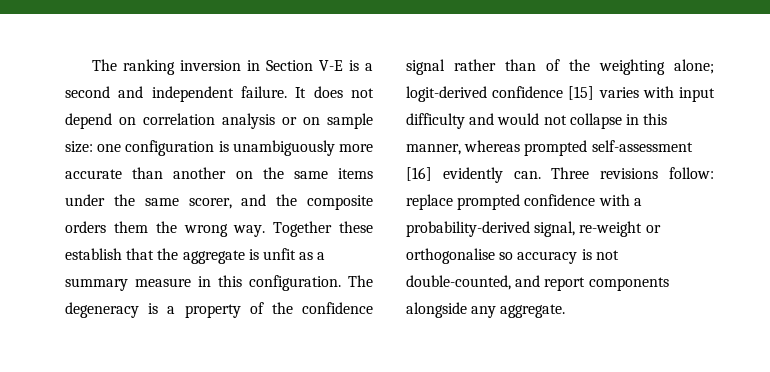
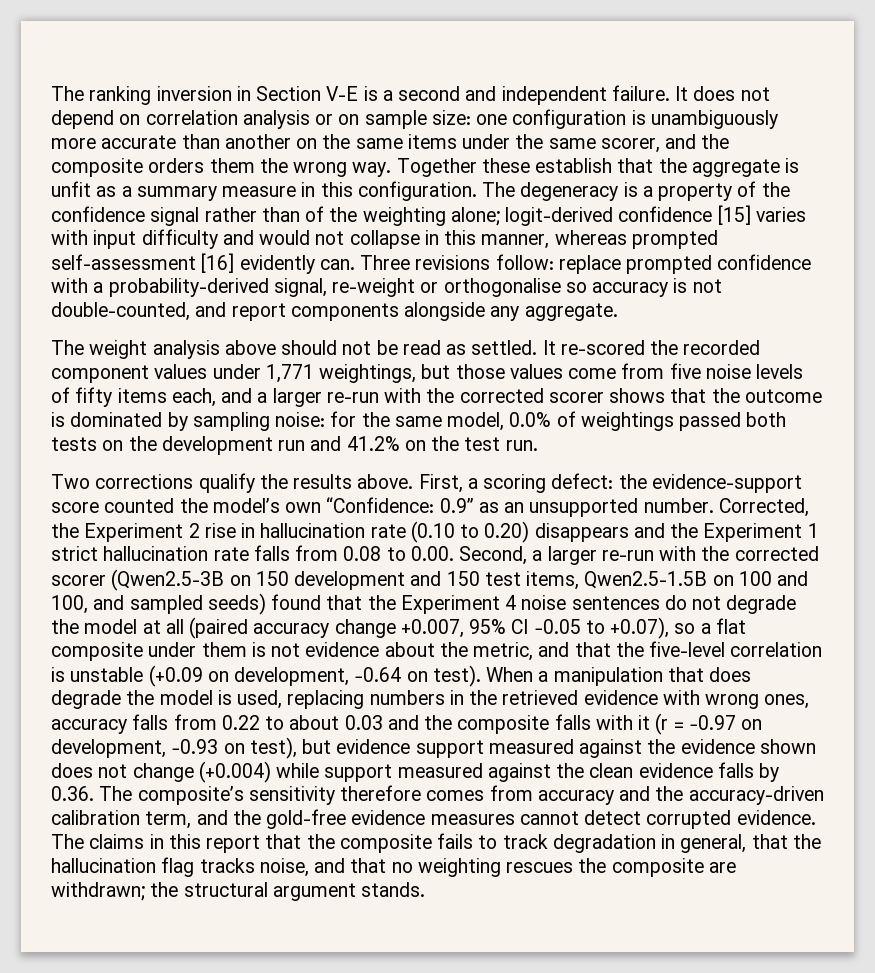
+ The weight analysis above should not be read as settled. It re-scored the recorded component values under 1,771 weightings, but those values come from five noise levels of fifty items each, and a larger re-run with the corrected scorer shows that the outcome is dominated by sampling noise: for the same model, 0.0% of weightings passed both tests on the development run and 41.2% on the test run.
+ Two corrections qualify the results above. First, a scoring defect: the evidence-support score counted the model’s own “Confidence: 0.9” as an unsupported number. Corrected, the Experiment 2 rise in hallucination rate (0.10 to 0.20) disappears and the Experiment 1 strict hallucination rate falls from 0.08 to 0.00. Second, a larger re-run with the corrected scorer (Qwen2.5-3B on 150 development and 150 test items, Qwen2.5-1.5B on 100 and 100, and sampled seeds) found that the Experiment 4 noise sentences do not degrade the model at all (paired accuracy change +0.007, 95% CI −0.05 to +0.07), so a flat composite under them is not evidence about the metric, and that the five-level correlation is unstable (+0.09 on development, −0.64 on test). When a manipulation that does degrade the model is used, replacing numbers in the retrieved evidence with wrong ones, accuracy falls from 0.22 to about 0.03 and the composite falls with it (r = −0.97 on development, −0.93 on test), but evidence support measured against the evidence shown does not change (+0.004) while support measured against the clean evidence falls by 0.36. The composite’s sensitivity therefore comes from accuracy and the accuracy-driven calibration term, and the gold-free evidence measures cannot detect corrupted evidence. The claims in this report that the composite fails to track degradation in general, that the hallucination flag tracks noise, and that no weighting rescues the composite are withdrawn; the structural argument stands.

